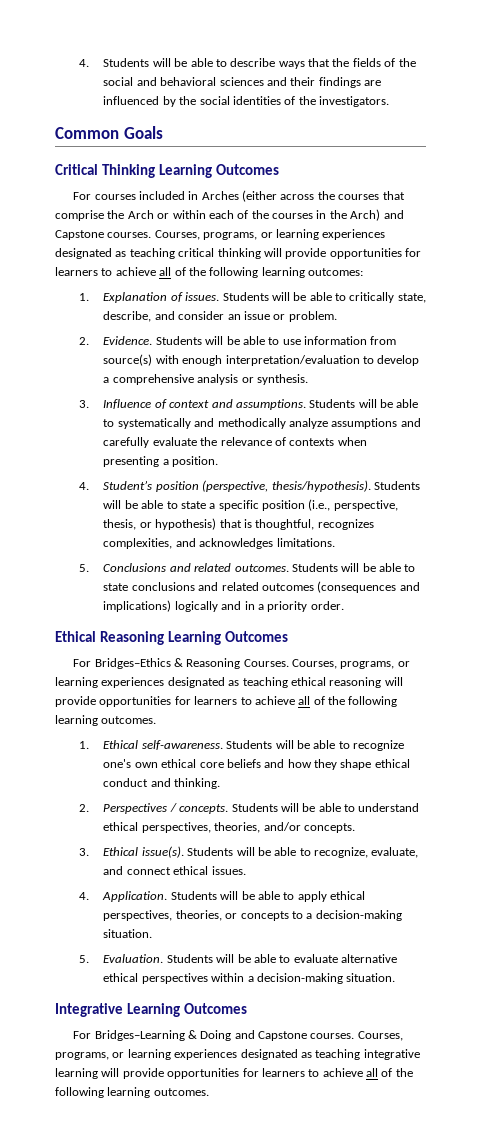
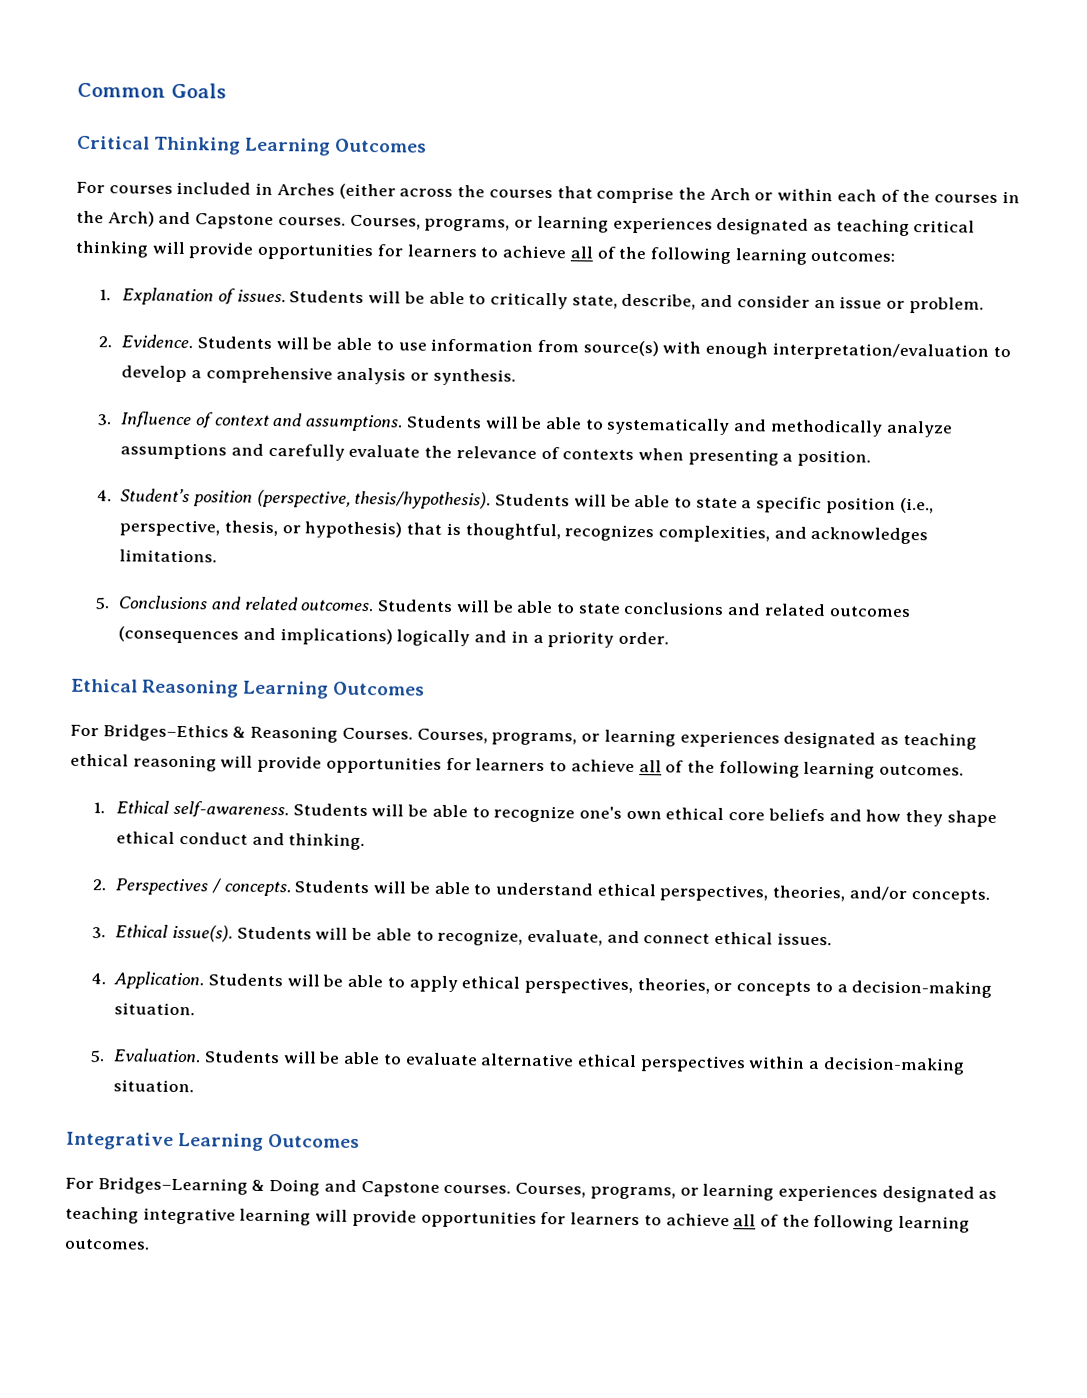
- 4. Students will be able to describe ways that the fields of the social and behavioral sciences and their findings are influenced by the social identities of the investigators.

